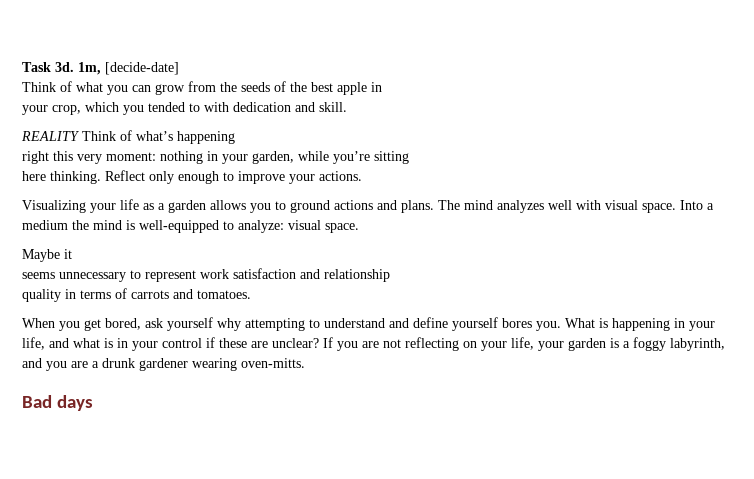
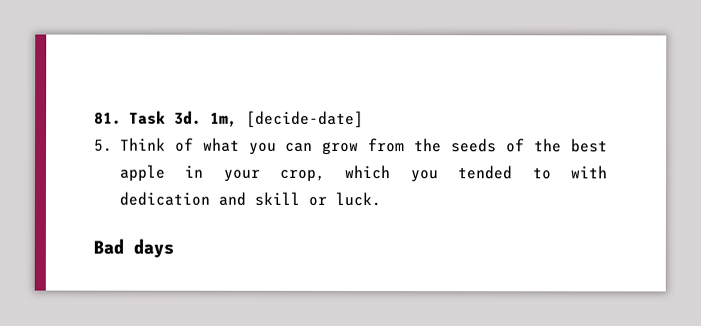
- Task 3d.
+ 81. Task 3d.
- Think of what you can grow from the seeds of the best apple in
- your crop, which you tended to with dedication and skill.
- REALITY Think of what’s happening
- right this very moment: nothing in your garden, while you’re sitting
- here thinking. Reflect only enough to improve your actions.
- Visualizing your life as a garden allows you to ground actions and plans. The mind analyzes well with visual space. Into a medium the mind is well-equipped to analyze: visual space.
- Maybe it
- seems unnecessary to represent work satisfaction and relationship
- quality in terms of carrots and tomatoes.
- When you get bored, ask yourself why attempting to understand and define yourself bores you. What is happening in your life, and what is in your control if these are unclear? If you are not reflecting on your life, your garden is a foggy labyrinth, and you are a drunk gardener wearing oven-mitts.
+ 5. Think of what you can grow from the seeds of the best apple in your crop, which you tended to with dedication and skill or luck.

